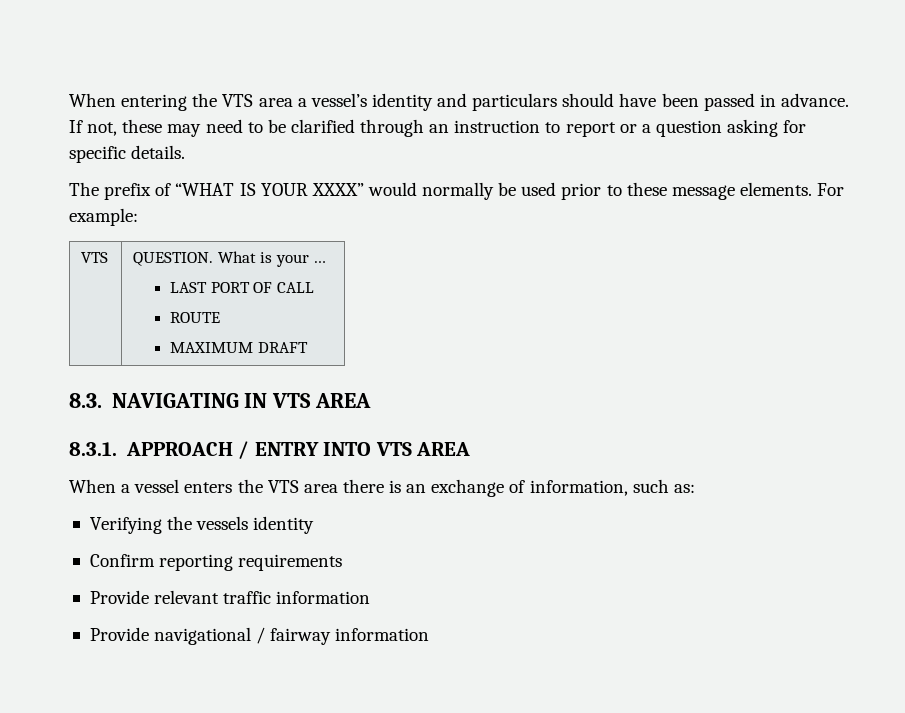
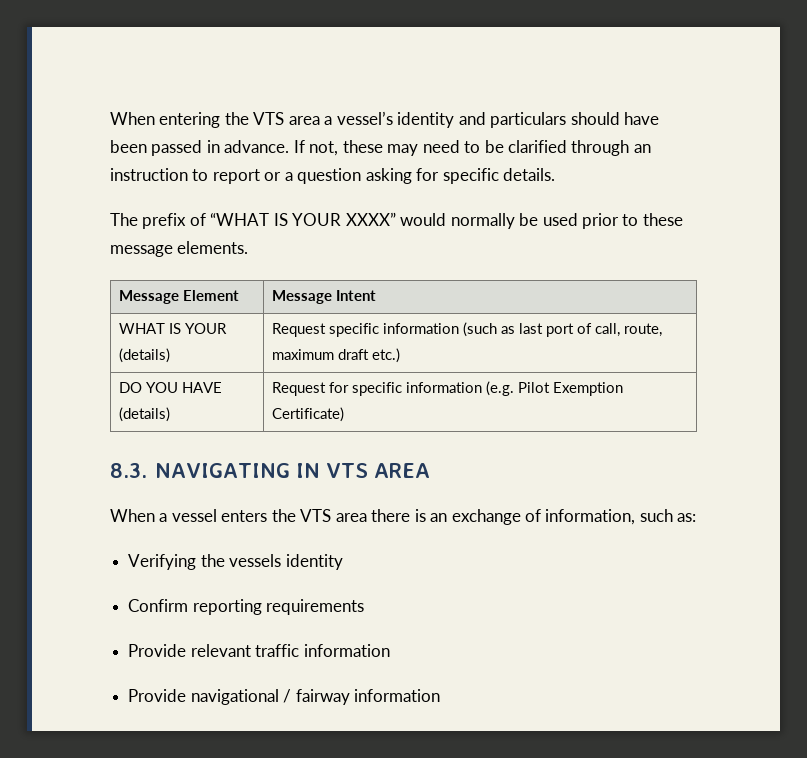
- The prefix of “WHAT IS YOUR XXXX” would normally be used prior to these message elements. For example:
- VTS | QUESTION. What is your …
- LAST PORT OF CALL
- ROUTE
- MAXIMUM DRAFT
+ The prefix of “WHAT IS YOUR XXXX” would normally be used prior to these message elements.
+ Message Element | Message Intent
+ WHAT IS YOUR (details) | Request specific information (such as last port of call, route, maximum draft etc.)
+ DO YOU HAVE (details) | Request for specific information (e.g. Pilot Exemption Certificate)
- 8.3.1. APPROACH / ENTRY INTO VTS AREA

